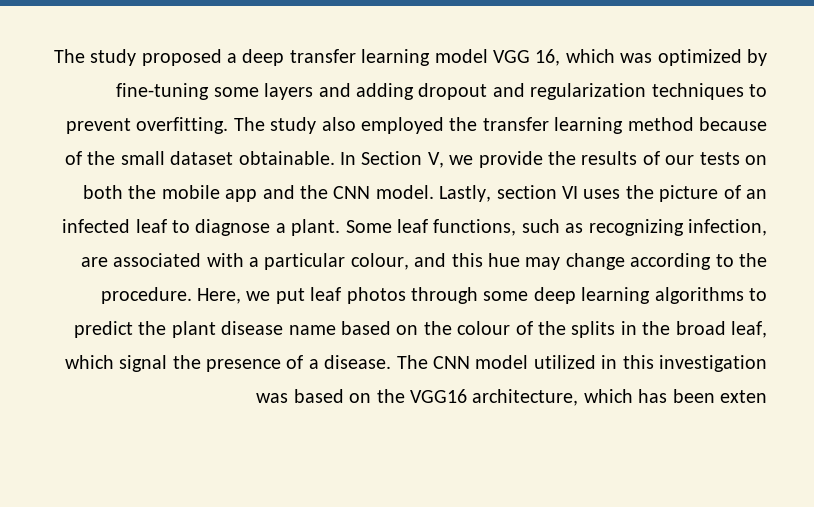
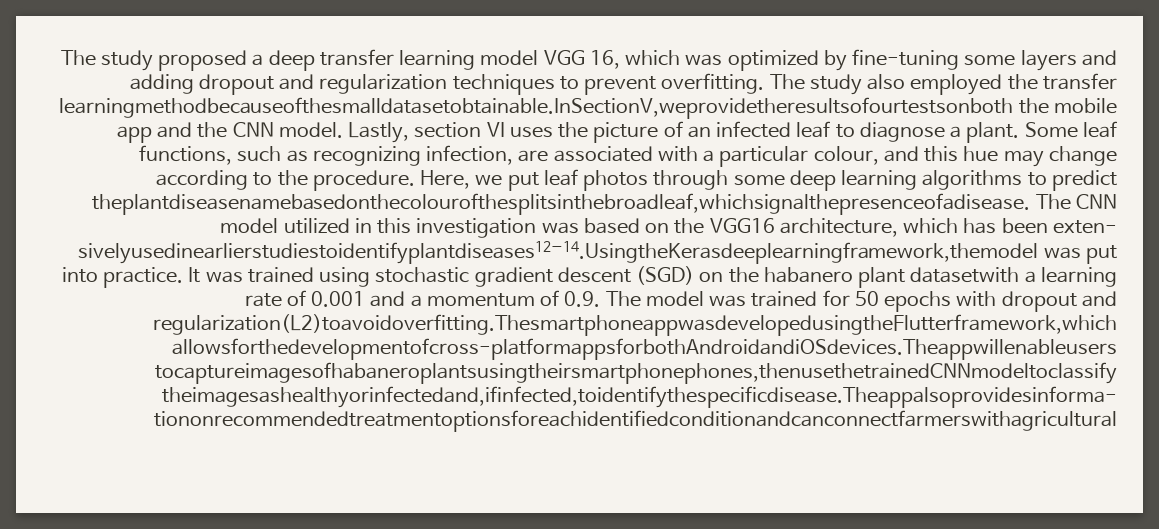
- The study also employed the transfer learning method because of the small dataset obtainable. In Section V, we provide the results of our tests on both the mobile app and the CNN model.
+ The study also employed the transfer learningmethodbecauseofthesmalldatasetobtainable.InSectionV,weprovidetheresultsofourtestsonboth the mobile app and the CNN model.
- Here, we put leaf photos through some deep learning algorithms to predict the plant disease name based on the colour of the splits in the broad leaf, which signal the presence of a disease.
+ Here, we put leaf photos through some deep learning algorithms to predict theplantdiseasenamebasedonthecolourofthesplitsinthebroadleaf,whichsignalthepresenceofadisease.
- The CNN model utilized in this investigation was based on the VGG16 architecture, which has been exten
+ The CNN model utilized in this investigation was based on the VGG16 architecture, which has been exten- sivelyusedinearlierstudiestoidentifyplantdiseases12−14.UsingtheKerasdeeplearningframework,themodel was put into practice. It was trained using stochastic gradient descent (SGD) on the habanero plant datasetwith a learning rate of 0.001 and a momentum of 0.9. The model was trained for 50 epochs with dropout and regularization(L2)toavoidoverfitting.ThesmartphoneappwasdevelopedusingtheFlutterframework,which allowsforthedevelopmentofcross-platformappsforbothAndroidandiOSdevices.Theappwillenableusers tocaptureimagesofhabaneroplantsusingtheirsmartphonephones,thenusethetrainedCNNmodeltoclassify theimagesashealthyorinfectedand,ifinfected,toidentifythespecificdisease.Theappalsoprovidesinforma- tiononrecommendedtreatmentoptionsforeachidentifiedconditionandcanconnectfarmerswithagricultural

